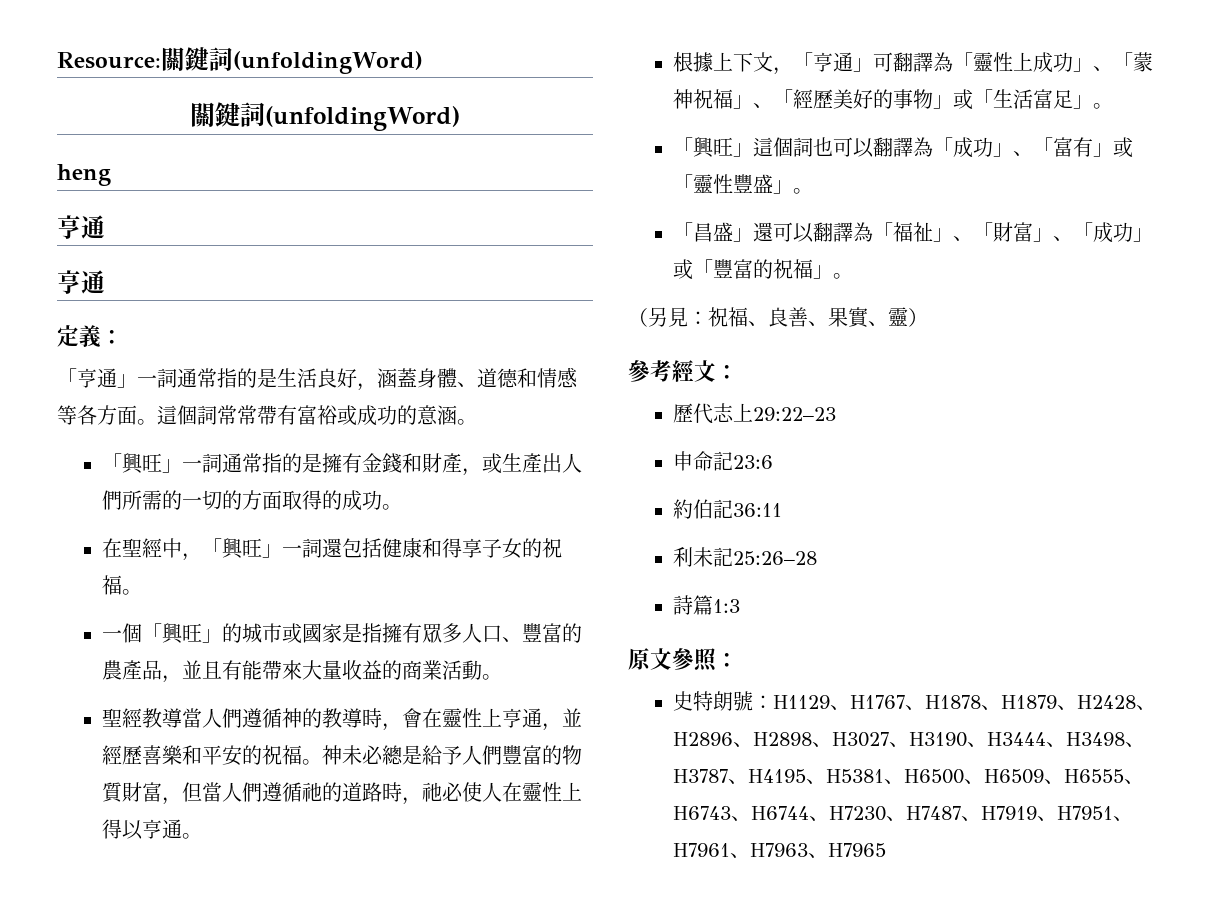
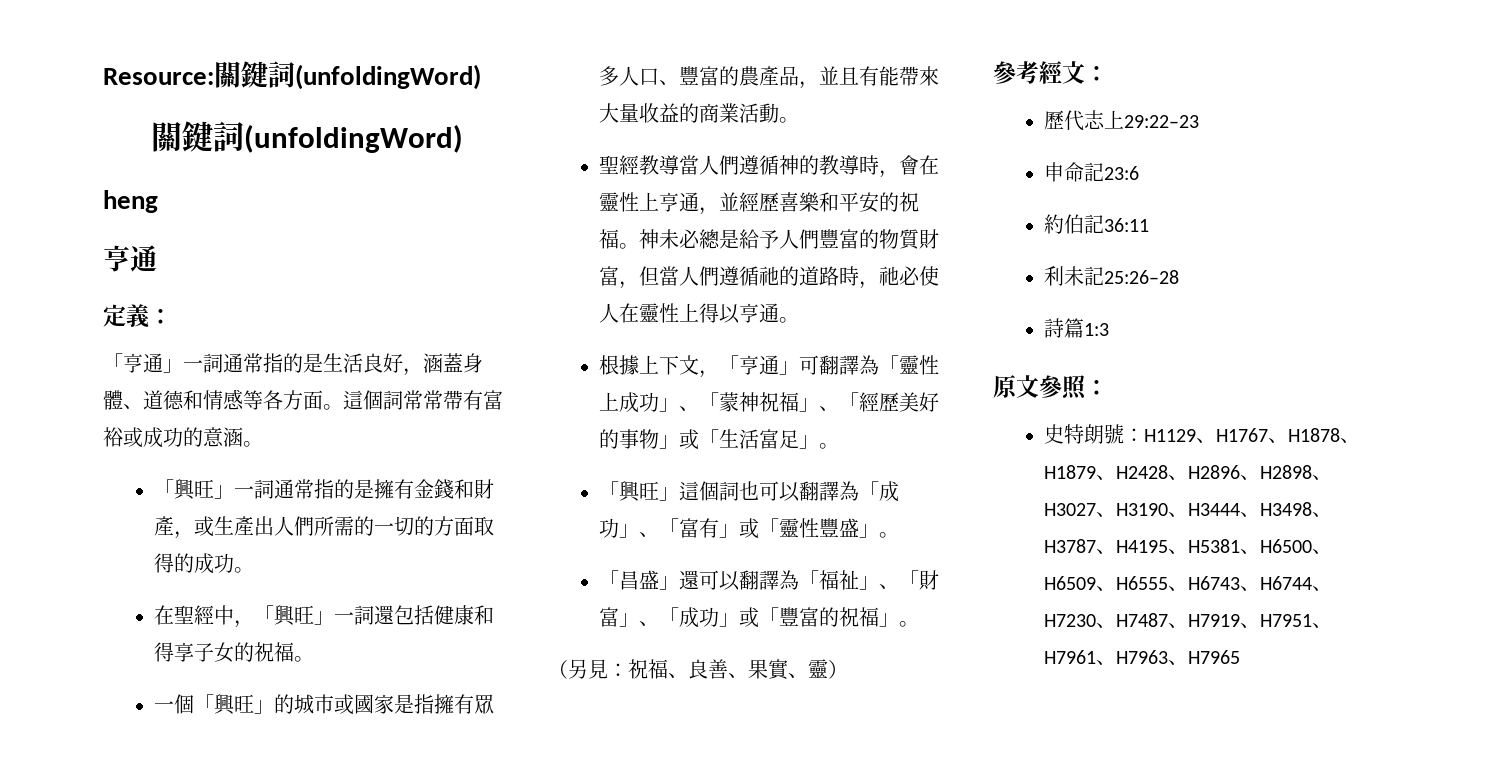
  heng
- 亨通

